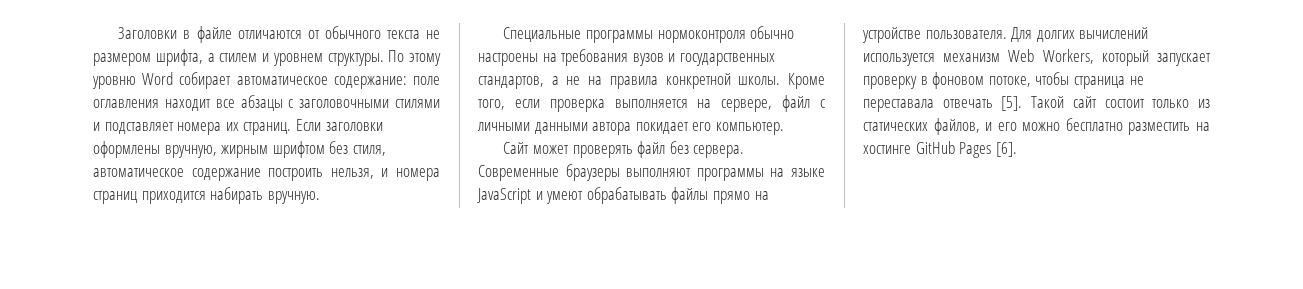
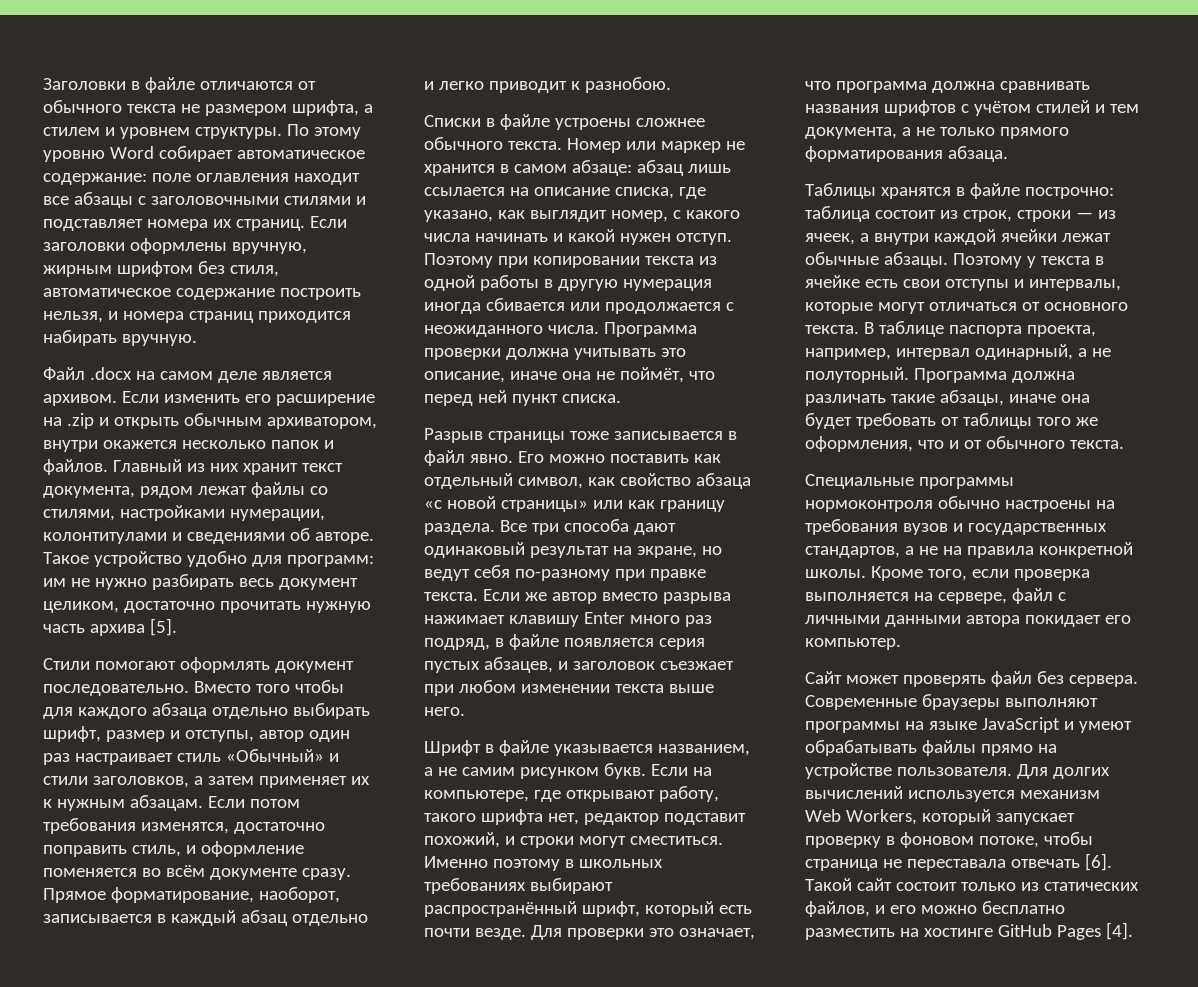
+ Файл .docx на самом деле является архивом. Если изменить его расширение на .zip и открыть обычным архиватором, внутри окажется несколько папок и файлов. Главный из них хранит текст документа, рядом лежат файлы со стилями, настройками нумерации, колонтитулами и сведениями об авторе. Такое устройство удобно для программ: им не нужно разбирать весь документ целиком, достаточно прочитать нужную часть архива [5].
+ Стили помогают оформлять документ последовательно. Вместо того чтобы для каждого абзаца отдельно выбирать шрифт, размер и отступы, автор один раз настраивает стиль «Обычный» и стили заголовков, а затем применяет их к нужным абзацам. Если потом требования изменятся, достаточно поправить стиль, и оформление поменяется во всём документе сразу. Прямое форматирование, наоборот, записывается в каждый абзац отдельно и легко приводит к разнобою.
+ Списки в файле устроены сложнее обычного текста. Номер или маркер не хранится в самом абзаце: абзац лишь ссылается на описание списка, где указано, как выглядит номер, с какого числа начинать и какой нужен отступ. Поэтому при копировании текста из одной работы в другую нумерация иногда сбивается или продолжается с неожиданного числа. Программа проверки должна учитывать это описание, иначе она не поймёт, что перед ней пункт списка.
+ Разрыв страницы тоже записывается в файл явно. Его можно поставить как отдельный символ, как свойство абзаца «с новой страницы» или как границу раздела. Все три способа дают одинаковый результат на экране, но ведут себя по-разному при правке текста. Если же автор вместо разрыва нажимает клавишу Enter много раз подряд, в файле появляется серия пустых абзацев, и заголовок съезжает при любом изменении текста выше него.
+ Шрифт в файле указывается названием, а не самим рисунком букв. Если на компьютере, где открывают работу, такого шрифта нет, редактор подставит похожий, и строки могут сместиться. Именно поэтому в школьных требованиях выбирают распространённый шрифт, который есть почти везде. Для проверки это означает, что программа должна сравнивать названия шрифтов с учётом стилей и тем документа, а не только прямого форматирования абзаца.
+ Таблицы хранятся в файле построчно: таблица состоит из строк, строки — из ячеек, а внутри каждой ячейки лежат обычные абзацы. Поэтому у текста в ячейке есть свои отступы и интервалы, которые могут отличаться от основного текста. В таблице паспорта проекта, например, интервал одинарный, а не полуторный. Программа должна различать такие абзацы, иначе она будет требовать от таблицы того же оформления, что и от обычного текста.
- Для долгих вычислений используется механизм Web Workers, который запускает проверку в фоновом потоке, чтобы страница не переставала отвечать [5].
+ Для долгих вычислений используется механизм Web Workers, который запускает проверку в фоновом потоке, чтобы страница не переставала отвечать [6].
- Такой сайт состоит только из статических файлов, и его можно бесплатно разместить на хостинге GitHub Pages [6].
+ Такой сайт состоит только из статических файлов, и его можно бесплатно разместить на хостинге GitHub Pages [4].

